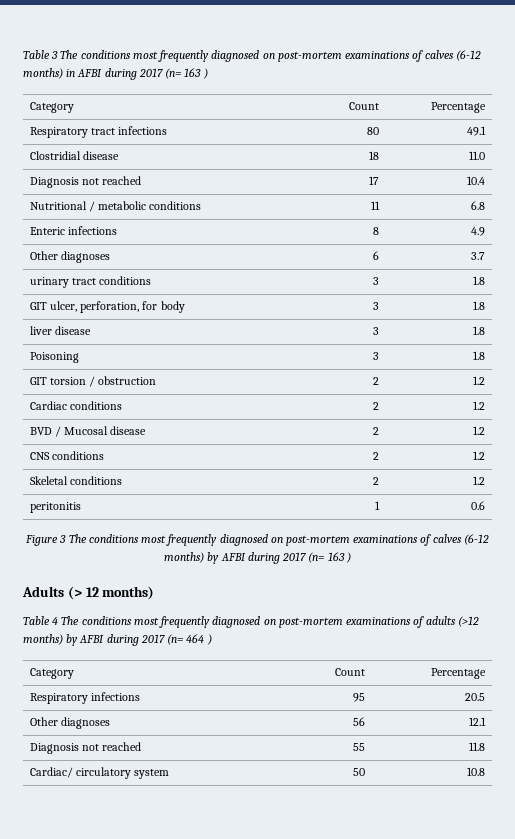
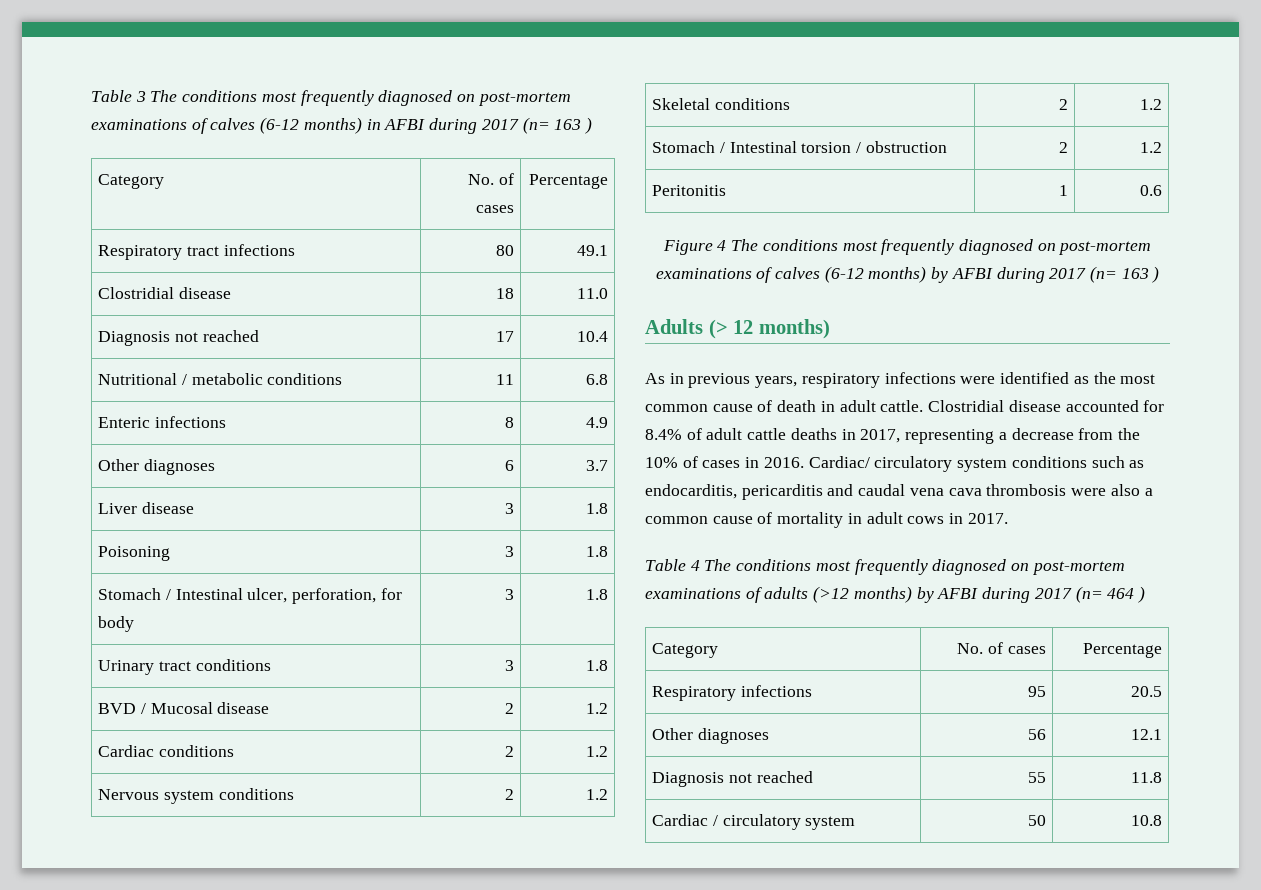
  Table 3 The conditions most frequently diagnosed on post-mortem examinations of calves (6-12 months) in AFBI during 2017 (n= 163 )
- Category | Count | Percentage
+ Category | No. of cases | Percentage
- urinary tract conditions | 3 | 1.8
- GIT ulcer, perforation, for body | 3 | 1.8
- liver disease | 3 | 1.8
+ Liver disease | 3 | 1.8
- GIT torsion / obstruction | 2 | 1.2
+ Stomach / Intestinal ulcer, perforation, for body | 3 | 1.8
+ Urinary tract conditions | 3 | 1.8
+ BVD / Mucosal disease | 2 | 1.2
- BVD / Mucosal disease | 2 | 1.2
- CNS conditions | 2 | 1.2
+ Nervous system conditions | 2 | 1.2
- peritonitis | 1 | 0.6
+ Stomach / Intestinal torsion / obstruction | 2 | 1.2
+ Peritonitis | 1 | 0.6
- Figure 3 The conditions most frequently diagnosed on post-mortem examinations of calves (6-12 months) by AFBI during 2017 (n= 163 )
+ Figure 4 The conditions most frequently diagnosed on post-mortem examinations of calves (6-12 months) by AFBI during 2017 (n= 163 )
+ As in previous years, respiratory infections were identified as the most common cause of death in adult cattle. Clostridial disease accounted for 8.4% of adult cattle deaths in 2017, representing a decrease from the 10% of cases in 2016. Cardiac/ circulatory system conditions such as endocarditis, pericarditis and caudal vena cava thrombosis were also a common cause of mortality in adult cows in 2017.
  Table 4 The conditions most frequently diagnosed on post-mortem examinations of adults (>12 months) by AFBI during 2017 (n= 464 )
- Category | Count | Percentage
+ Category | No. of cases | Percentage
- Cardiac/ circulatory system | 50 | 10.8
+ Cardiac / circulatory system | 50 | 10.8

